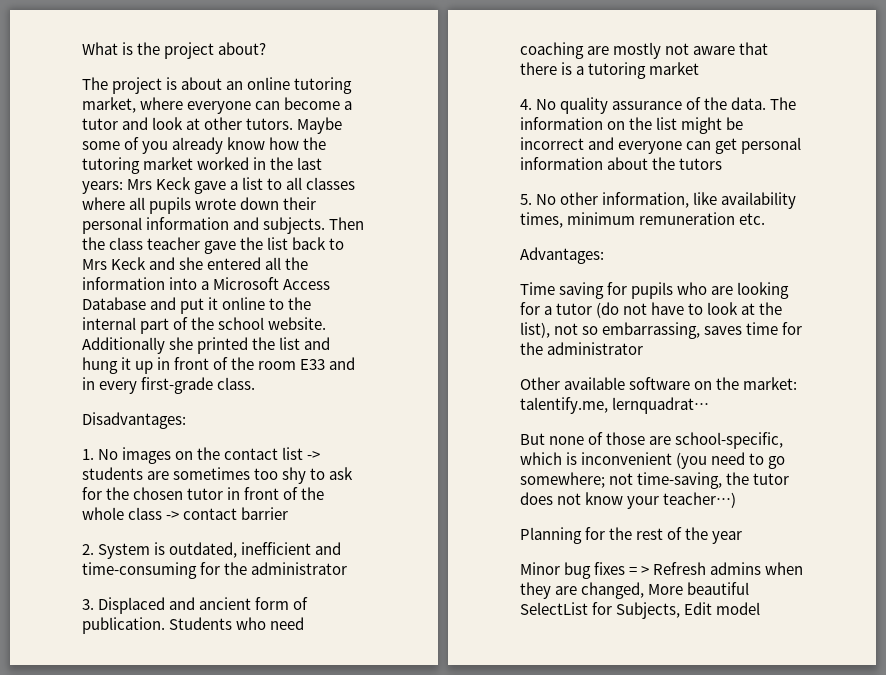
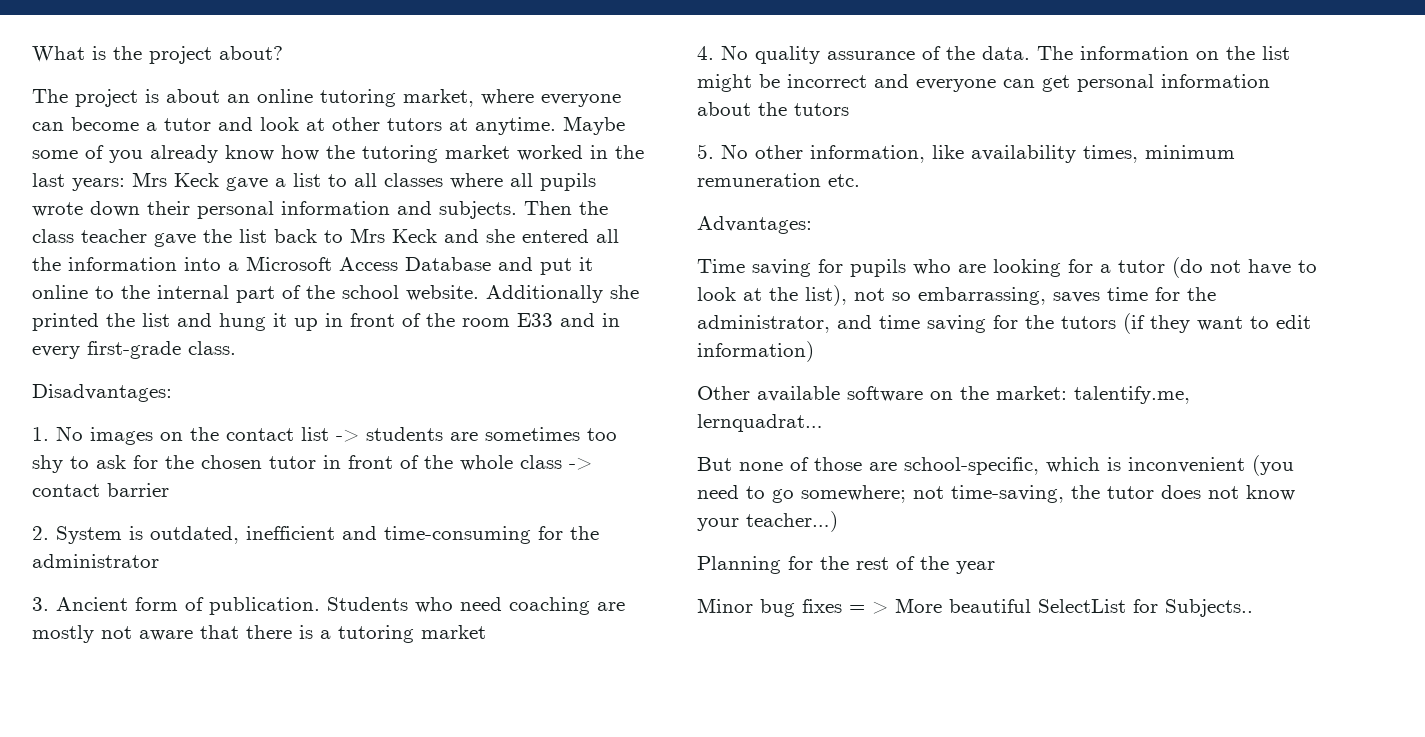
- The project is about an online tutoring market, where everyone can become a tutor and look at other tutors.
+ The project is about an online tutoring market, where everyone can become a tutor and look at other tutors at anytime.
- 3. Displaced and ancient form of publication.
+ 3. Ancient form of publication.
- Time saving for pupils who are looking for a tutor (do not have to look at the list), not so embarrassing, saves time for the administrator
+ Time saving for pupils who are looking for a tutor (do not have to look at the list), not so embarrassing, saves time for the administrator, and time saving for the tutors (if they want to edit information)
- Minor bug fixes = > Refresh admins when they are changed, More beautiful SelectList for Subjects, Edit model
+ Minor bug fixes = > More beautiful SelectList for Subjects..

